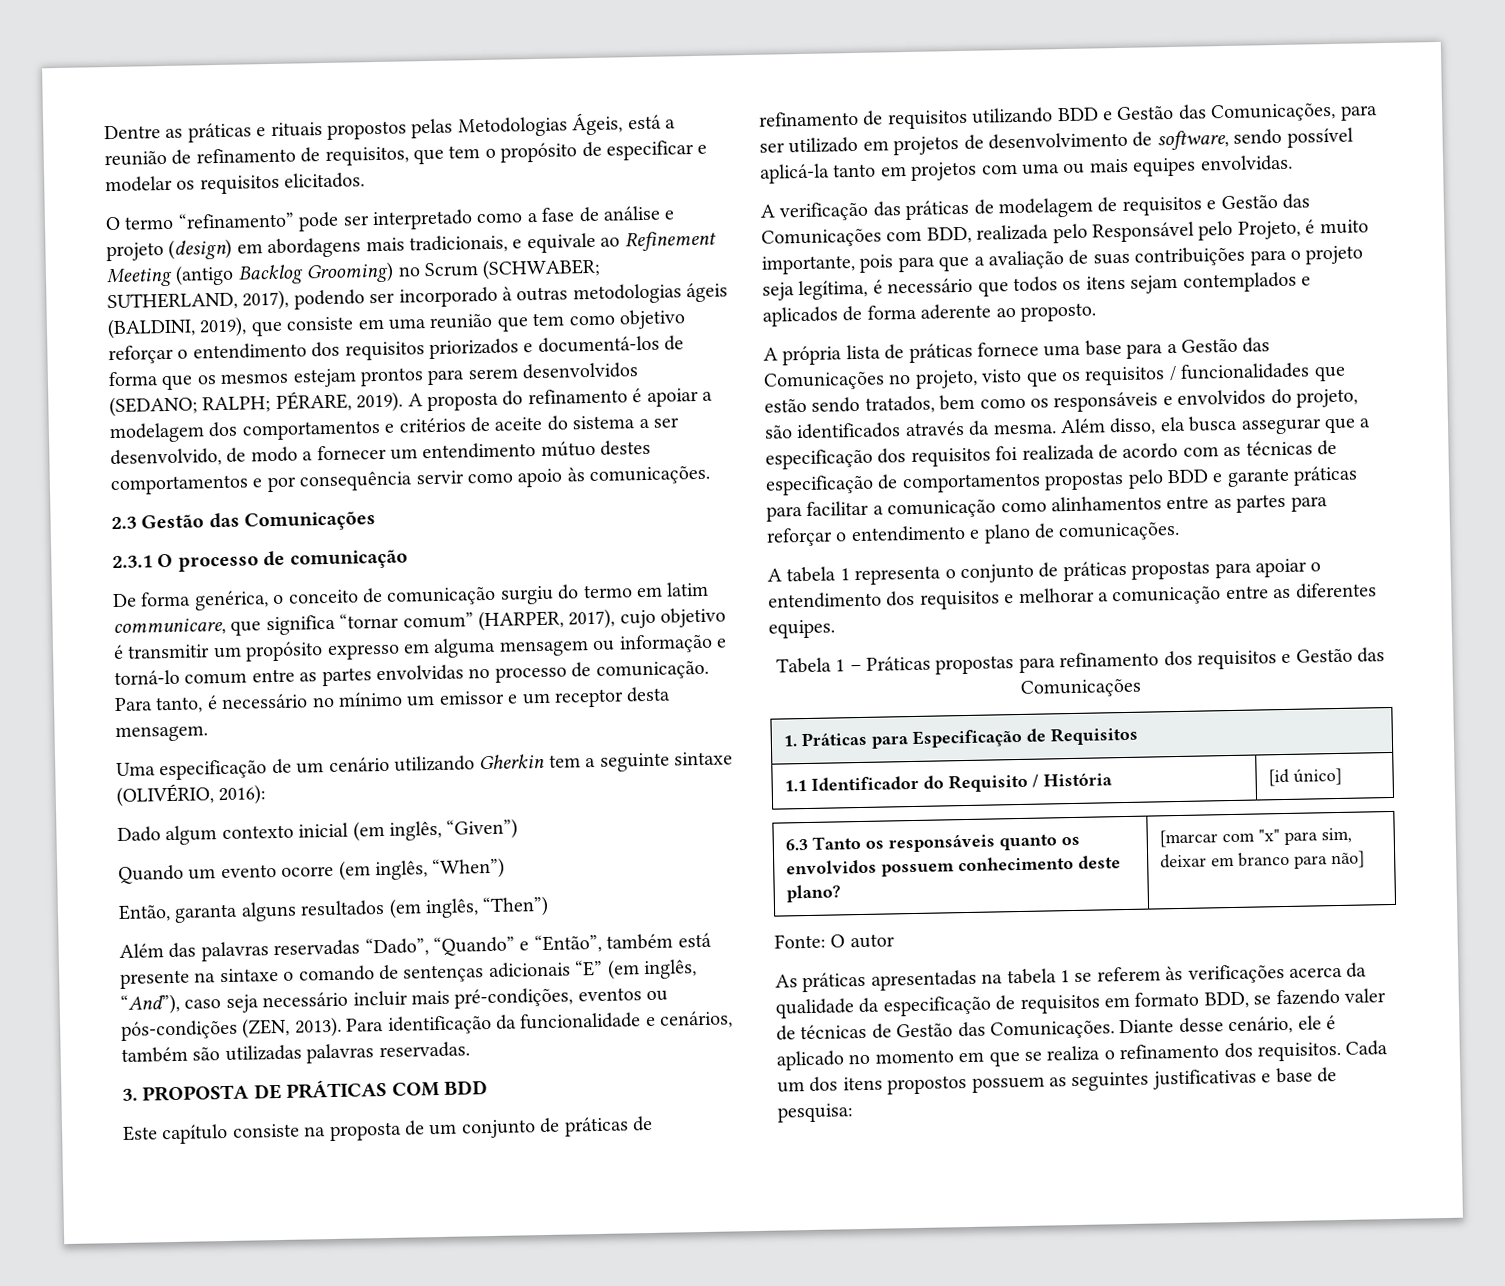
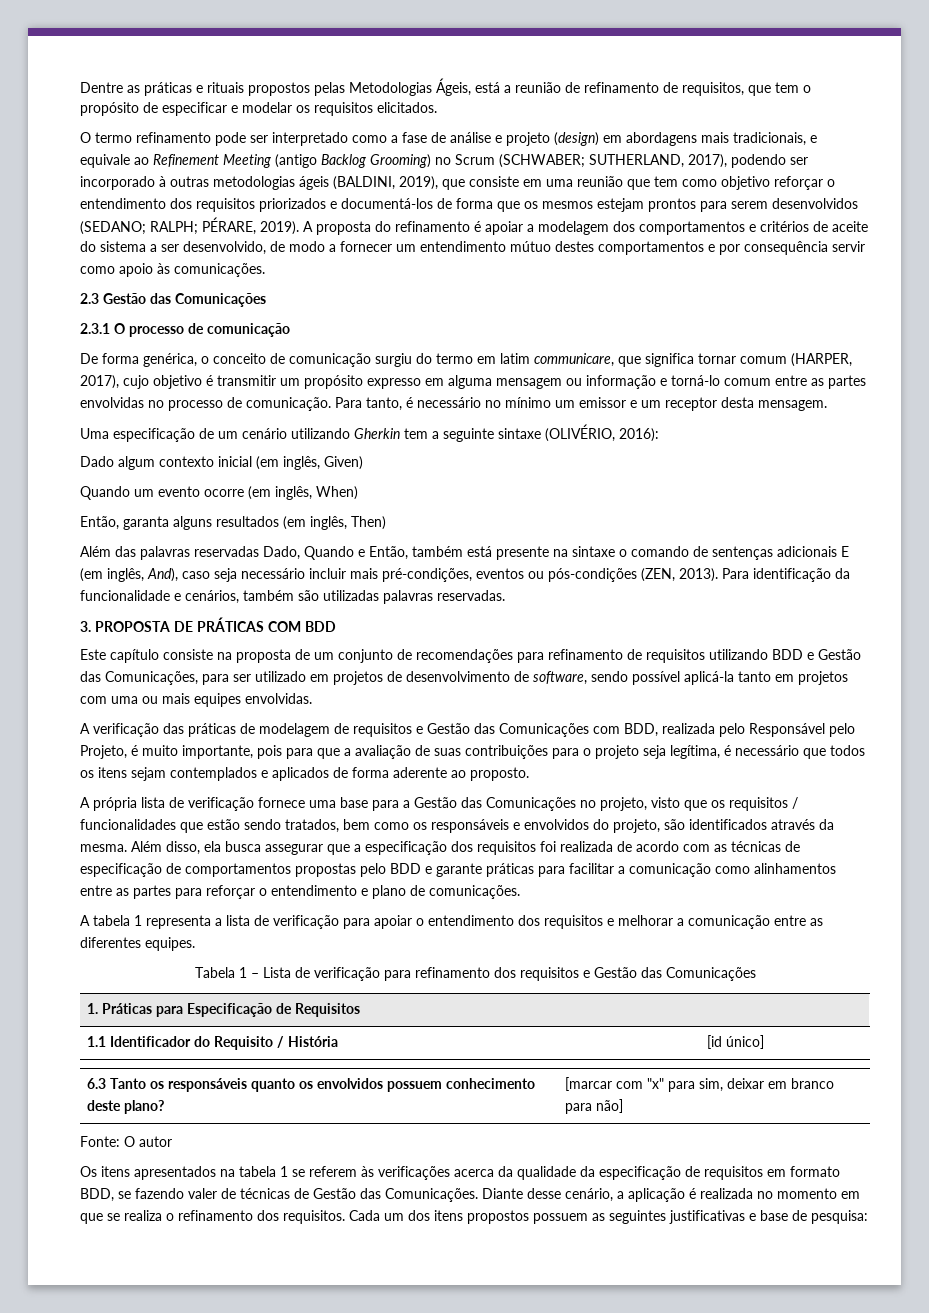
- O termo “refinamento” pode ser interpretado como a fase de análise e projeto (design) em abordagens mais tradicionais, e equivale ao Refinement Meeting (antigo Backlog Grooming) no Scrum (SCHWABER;
+ O termo refinamento pode ser interpretado como a fase de análise e projeto (design) em abordagens mais tradicionais, e equivale ao Refinement Meeting (antigo Backlog Grooming) no Scrum (SCHWABER;
- De forma genérica, o conceito de comunicação surgiu do termo em latim communicare, que significa “tornar comum” (HARPER, 2017), cujo objetivo é transmitir um propósito expresso em alguma mensagem ou informação e torná-lo comum entre as partes envolvidas no processo de comunicação.
+ De forma genérica, o conceito de comunicação surgiu do termo em latim communicare, que significa tornar comum (HARPER, 2017), cujo objetivo é transmitir um propósito expresso em alguma mensagem ou informação e torná-lo comum entre as partes envolvidas no processo de comunicação.
- Dado algum contexto inicial (em inglês, “Given”)
+ Dado algum contexto inicial (em inglês, Given)
- Quando um evento ocorre (em inglês, “When”)
+ Quando um evento ocorre (em inglês, When)
- Então, garanta alguns resultados (em inglês, “Then”)
+ Então, garanta alguns resultados (em inglês, Then)
- Além das palavras reservadas “Dado”, “Quando” e “Então”, também está presente na sintaxe o comando de sentenças adicionais “E” (em inglês, “And”), caso seja necessário incluir mais pré-condições, eventos ou pós-condições (ZEN, 2013).
+ Além das palavras reservadas Dado, Quando e Então, também está presente na sintaxe o comando de sentenças adicionais E (em inglês, And), caso seja necessário incluir mais pré-condições, eventos ou pós-condições (ZEN, 2013).
- Este capítulo consiste na proposta de um conjunto de práticas de refinamento de requisitos utilizando BDD e Gestão das Comunicações, para ser utilizado em projetos de desenvolvimento de software, sendo possível aplicá-la tanto em projetos com uma ou mais equipes envolvidas.
+ Este capítulo consiste na proposta de um conjunto de recomendações para refinamento de requisitos utilizando BDD e Gestão das Comunicações, para ser utilizado em projetos de desenvolvimento de software, sendo possível aplicá-la tanto em projetos com uma ou mais equipes envolvidas.
- A própria lista de práticas fornece uma base para a Gestão das Comunicações no projeto, visto que os requisitos / funcionalidades que estão sendo tratados, bem como os responsáveis e envolvidos do projeto, são identificados através da mesma.
+ A própria lista de verificação fornece uma base para a Gestão das Comunicações no projeto, visto que os requisitos / funcionalidades que estão sendo tratados, bem como os responsáveis e envolvidos do projeto, são identificados através da mesma.
- A tabela 1 representa o conjunto de práticas propostas para apoiar o entendimento dos requisitos e melhorar a comunicação entre as diferentes equipes.
+ A tabela 1 representa a lista de verificação para apoiar o entendimento dos requisitos e melhorar a comunicação entre as diferentes equipes.
- Tabela 1 – Práticas propostas para refinamento dos requisitos e Gestão das Comunicações
+ Tabela 1 – Lista de verificação para refinamento dos requisitos e Gestão das Comunicações
- As práticas apresentadas na tabela 1 se referem às verificações acerca da qualidade da especificação de requisitos em formato BDD, se fazendo valer de técnicas de Gestão das Comunicações.
+ Os itens apresentados na tabela 1 se referem às verificações acerca da qualidade da especificação de requisitos em formato BDD, se fazendo valer de técnicas de Gestão das Comunicações.
- Diante desse cenário, ele é aplicado no momento em que se realiza o refinamento dos requisitos.
+ Diante desse cenário, a aplicação é realizada no momento em que se realiza o refinamento dos requisitos.

